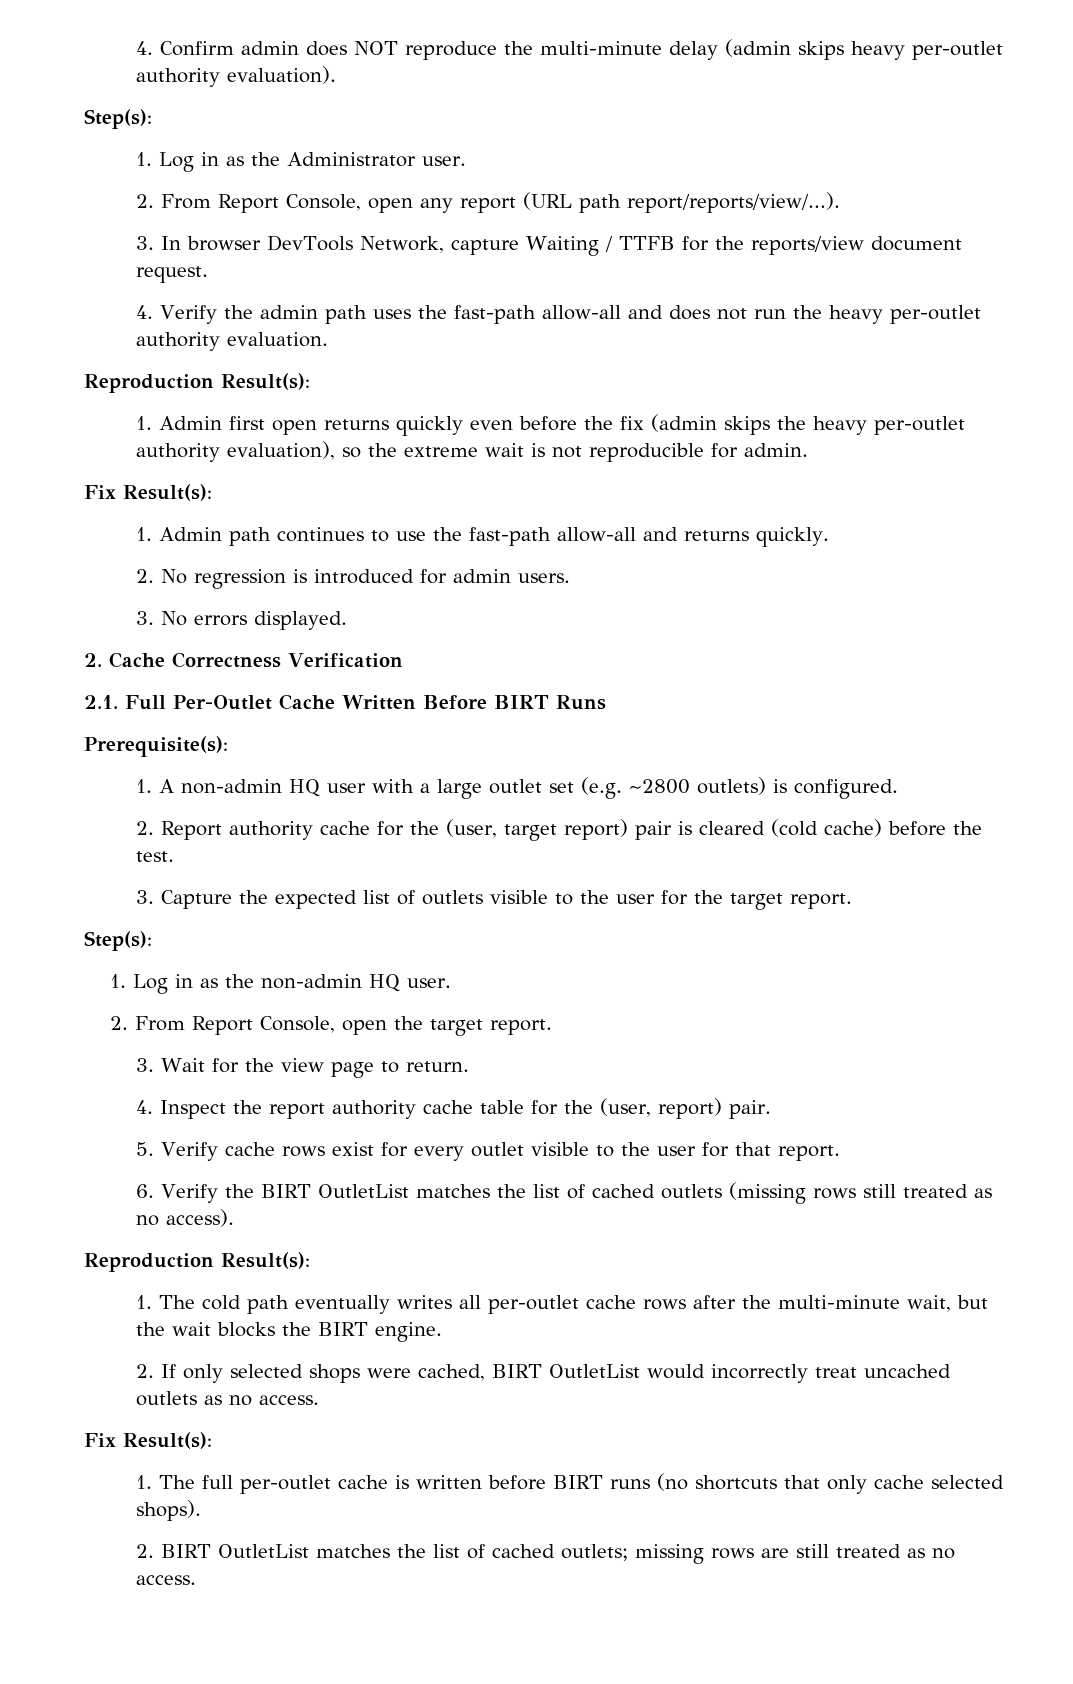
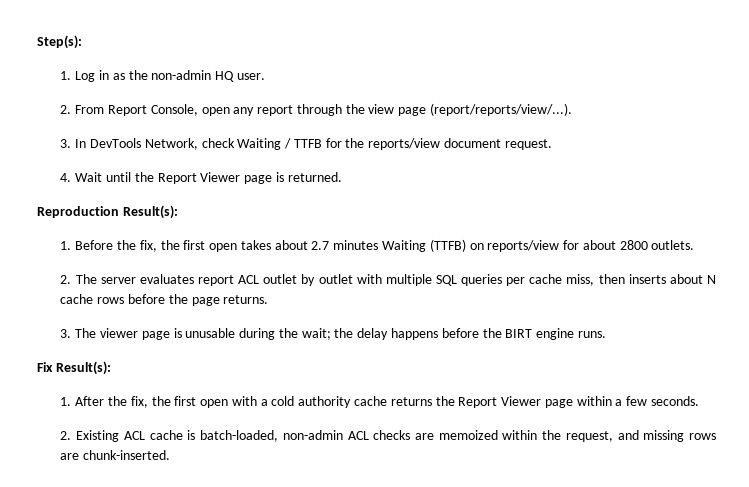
- 4. Confirm admin does NOT reproduce the multi-minute delay (admin skips heavy per-outlet authority evaluation).
- Step(s):
- 1. Log in as the Administrator user.
- 2. From Report Console, open any report (URL path report/reports/view/...).
- 3. In browser DevTools Network, capture Waiting / TTFB for the reports/view document request.
- 4. Verify the admin path uses the fast-path allow-all and does not run the heavy per-outlet authority evaluation.
- Reproduction Result(s):
- 1. Admin first open returns quickly even before the fix (admin skips the heavy per-outlet authority evaluation), so the extreme wait is not reproducible for admin.
- Fix Result(s):
- 1. Admin path continues to use the fast-path allow-all and returns quickly.
- 2. No regression is introduced for admin users.
- 3. No errors displayed.
- 2. Cache Correctness Verification
- 2.1. Full Per-Outlet Cache Written Before BIRT Runs
- Prerequisite(s):
- 1. A non-admin HQ user with a large outlet set (e.g. ~2800 outlets) is configured.
- 2. Report authority cache for the (user, target report) pair is cleared (cold cache) before the test.
- 3. Capture the expected list of outlets visible to the user for the target report.
- 2. From Report Console, open the target report.
- 3. Wait for the view page to return.
- 4. Inspect the report authority cache table for the (user, report) pair.
- 5. Verify cache rows exist for every outlet visible to the user for that report.
- 6. Verify the BIRT OutletList matches the list of cached outlets (missing rows still treated as no access).
+ 2. From Report Console, open any report through the view page (report/reports/view/...).
+ 3. In DevTools Network, check Waiting / TTFB for the reports/view document request.
+ 4. Wait until the Report Viewer page is returned.
  Reproduction Result(s):
- 1. The cold path eventually writes all per-outlet cache rows after the multi-minute wait, but the wait blocks the BIRT engine.
- 2. If only selected shops were cached, BIRT OutletList would incorrectly treat uncached outlets as no access.
+ 1. Before the fix, the first open takes about 2.7 minutes Waiting (TTFB) on reports/view for about 2800 outlets.
+ 2. The server evaluates report ACL outlet by outlet with multiple SQL queries per cache miss, then inserts about N cache rows before the page returns.
+ 3. The viewer page is unusable during the wait; the delay happens before the BIRT engine runs.
  Fix Result(s):
- 1. The full per-outlet cache is written before BIRT runs (no shortcuts that only cache selected shops).
- 2. BIRT OutletList matches the list of cached outlets; missing rows are still treated as no access.
+ 1. After the fix, the first open with a cold authority cache returns the Report Viewer page within a few seconds.
+ 2. Existing ACL cache is batch-loaded, non-admin ACL checks are memoized within the request, and missing rows are chunk-inserted.

